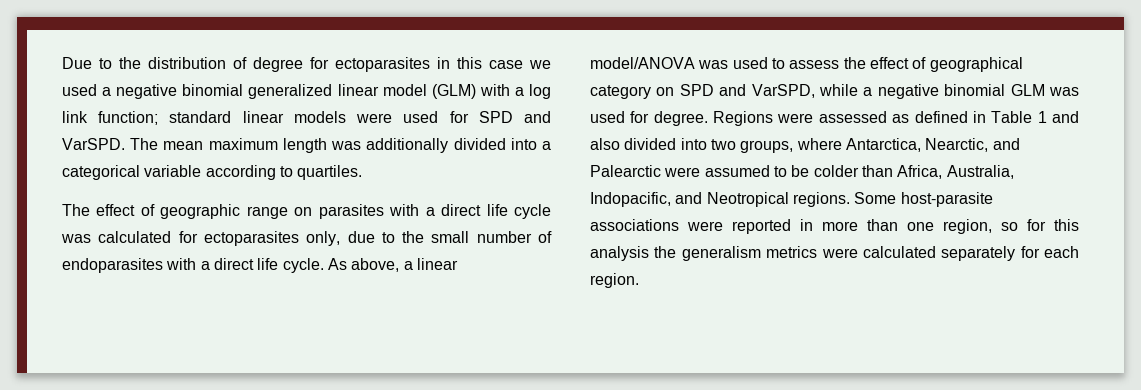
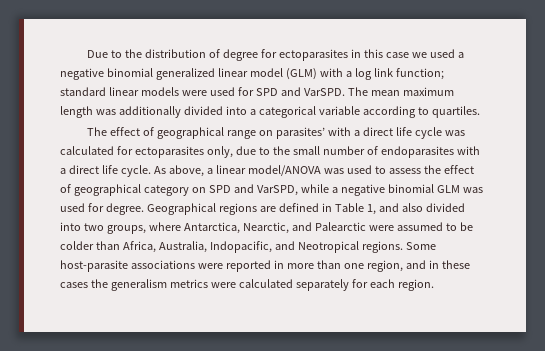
- The effect of geographic range on parasites with a direct life cycle was calculated for ectoparasites only, due to the small number of endoparasites with a direct life cycle.
+ The effect of geographical range on parasites’ with a direct life cycle was calculated for ectoparasites only, due to the small number of endoparasites with a direct life cycle.
- Regions were assessed as defined in Table 1 and also divided into two groups, where Antarctica, Nearctic, and Palearctic were assumed to be colder than Africa, Australia, Indopacific, and Neotropical regions.
+ Geographical regions are defined in Table 1, and also divided into two groups, where Antarctica, Nearctic, and Palearctic were assumed to be colder than Africa, Australia, Indopacific, and Neotropical regions.
- Some host-parasite associations were reported in more than one region, so for this analysis the generalism metrics were calculated separately for each region.
+ Some host-parasite associations were reported in more than one region, and in these cases the generalism metrics were calculated separately for each region.

